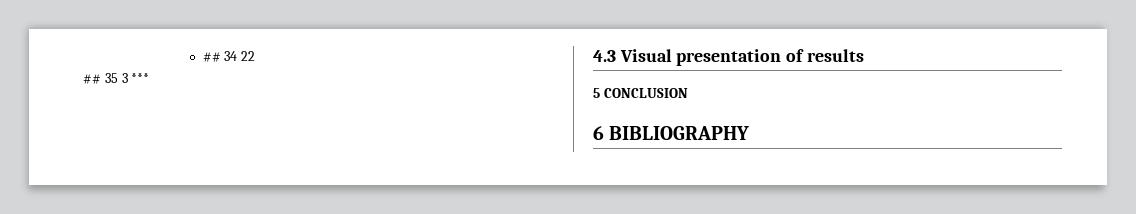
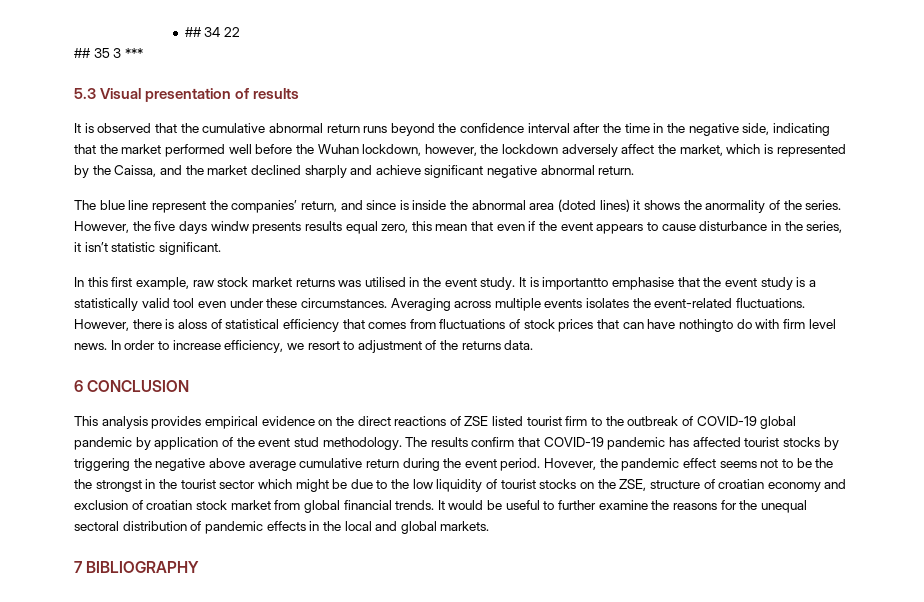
- 4.3 Visual presentation of results
+ 5.3 Visual presentation of results
- 5 CONCLUSION
- 6 BIBLIOGRAPHY
+ It is observed that the cumulative abnormal return runs beyond the confidence interval after the time in the negative side, indicating that the market performed well before the Wuhan lockdown, however, the lockdown adversely affect the market, which is represented by the Caissa, and the market declined sharply and achieve significant negative abnormal return.
+ The blue line represent the companies’ return, and since is inside the abnormal area (doted lines) it shows the anormality of the series. However, the five days windw presents results equal zero, this mean that even if the event appears to cause disturbance in the series, it isn’t statistic significant.
+ In this first example, raw stock market returns was utilised in the event study. It is importantto emphasise that the event study is a statistically valid tool even under these circumstances. Averaging across multiple events isolates the event-related fluctuations. However, there is aloss of statistical efficiency that comes from fluctuations of stock prices that can have nothingto do with firm level news. In order to increase efficiency, we resort to adjustment of the returns data.
+ 6 CONCLUSION
+ This analysis provides empirical evidence on the direct reactions of ZSE listed tourist firm to the outbreak of COVID-19 global pandemic by application of the event stud methodology. The results confirm that COVID-19 pandemic has affected tourist stocks by triggering the negative above average cumulative return during the event period. Hovever, the pandemic effect seems not to be the the strongst in the tourist sector which might be due to the low liquidity of tourist stocks on the ZSE, structure of croatian economy and exclusion of croatian stock market from global financial trends. It would be useful to further examine the reasons for the unequal sectoral distribution of pandemic effects in the local and global markets.
+ 7 BIBLIOGRAPHY

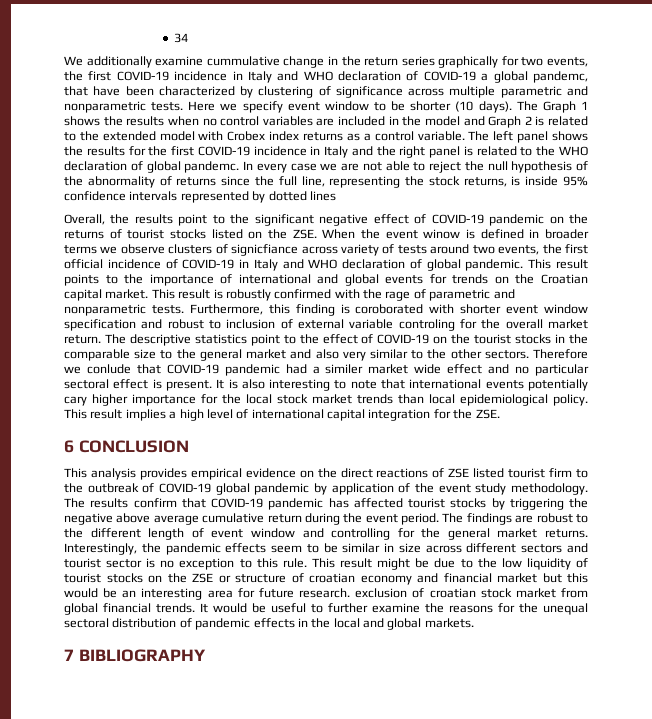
- ## 34 22
- ## 35 3 ***
- 5.3 Visual presentation of results
- It is observed that the cumulative abnormal return runs beyond the confidence interval after the time in the negative side, indicating that the market performed well before the Wuhan lockdown, however, the lockdown adversely affect the market, which is represented by the Caissa, and the market declined sharply and achieve significant negative abnormal return.
- The blue line represent the companies’ return, and since is inside the abnormal area (doted lines) it shows the anormality of the series. However, the five days windw presents results equal zero, this mean that even if the event appears to cause disturbance in the series, it isn’t statistic significant.
- In this first example, raw stock market returns was utilised in the event study. It is importantto emphasise that the event study is a statistically valid tool even under these circumstances. Averaging across multiple events isolates the event-related fluctuations. However, there is aloss of statistical efficiency that comes from fluctuations of stock prices that can have nothingto do with firm level news. In order to increase efficiency, we resort to adjustment of the returns data.
+ 34
+ We additionally examine cummulative change in the return series graphically for two events, the first COVID-19 incidence in Italy and WHO declaration of COVID-19 a global pandemc, that have been characterized by clustering of significance across multiple parametric and nonparametric tests. Here we specify event window to be shorter (10 days). The Graph 1 shows the results when no control variables are included in the model and Graph 2 is related to the extended model with Crobex index returns as a control variable. The left panel shows the results for the first COVID-19 incidence in Italy and the right panel is related to the WHO declaration of global pandemc. In every case we are not able to reject the null hypothesis of the abnormality of returns since the full line, representing the stock returns, is inside 95% confidence intervals represented by dotted lines
+ Overall, the results point to the significant negative effect of COVID-19 pandemic on the returns of tourist stocks listed on the ZSE. When the event winow is defined in broader terms we observe clusters of signicfiance across variety of tests around two events, the first official incidence of COVID-19 in Italy and WHO declaration of global pandemic. This result points to the importance of international and global events for trends on the Croatian capital market. This result is robustly confirmed with the rage of parametric and nonparametric tests. Furthermore, this finding is coroborated with shorter event window specification and robust to inclusion of external variable controling for the overall market return. The descriptive statistics point to the effect of COVID-19 on the tourist stocks in the comparable size to the general market and also very similar to the other sectors. Therefore we conlude that COVID-19 pandemic had a similer market wide effect and no particular sectoral effect is present. It is also interesting to note that international events potentially cary higher importance for the local stock market trends than local epidemiological policy. This result implies a high level of international capital integration for the ZSE.
- This analysis provides empirical evidence on the direct reactions of ZSE listed tourist firm to the outbreak of COVID-19 global pandemic by application of the event stud methodology.
+ This analysis provides empirical evidence on the direct reactions of ZSE listed tourist firm to the outbreak of COVID-19 global pandemic by application of the event study methodology.
- Hovever, the pandemic effect seems not to be the the strongst in the tourist sector which might be due to the low liquidity of tourist stocks on the ZSE, structure of croatian economy and exclusion of croatian stock market from global financial trends.
+ The findings are robust to the different length of event window and controlling for the general market returns. Interestingly, the pandemic effects seem to be similar in size across different sectors and tourist sector is no exception to this rule. This result might be due to the low liquidity of tourist stocks on the ZSE or structure of croatian economy and financial market but this would be an interesting area for future research. exclusion of croatian stock market from global financial trends.

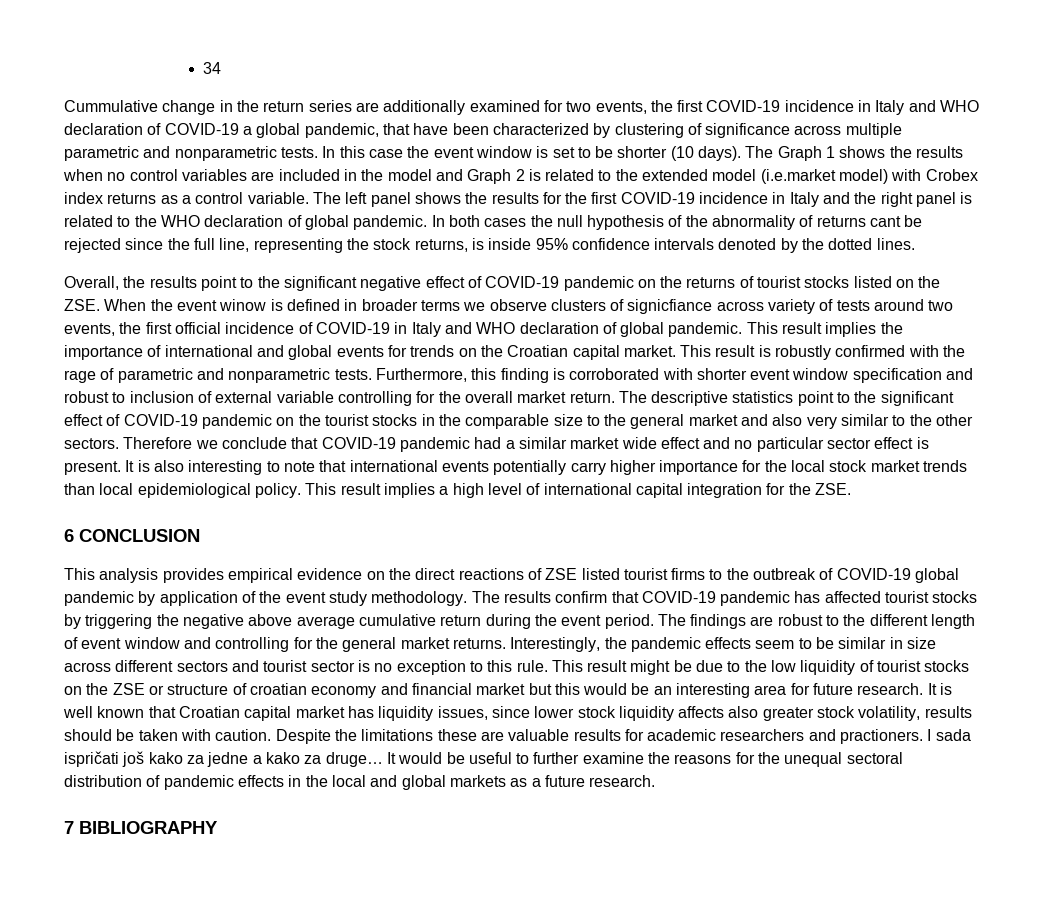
- We additionally examine cummulative change in the return series graphically for two events, the first COVID-19 incidence in Italy and WHO declaration of COVID-19 a global pandemc, that have been characterized by clustering of significance across multiple parametric and nonparametric tests.
+ Cummulative change in the return series are additionally examined for two events, the first COVID-19 incidence in Italy and WHO declaration of COVID-19 a global pandemic, that have been characterized by clustering of significance across multiple parametric and nonparametric tests.
- Here we specify event window to be shorter (10 days).
+ In this case the event window is set to be shorter (10 days).
- The Graph 1 shows the results when no control variables are included in the model and Graph 2 is related to the extended model with Crobex index returns as a control variable.
+ The Graph 1 shows the results when no control variables are included in the model and Graph 2 is related to the extended model (i.e.market model) with Crobex index returns as a control variable.
- The left panel shows the results for the first COVID-19 incidence in Italy and the right panel is related to the WHO declaration of global pandemc. In every case we are not able to reject the null hypothesis of the abnormality of returns since the full line, representing the stock returns, is inside 95% confidence intervals represented by dotted lines
+ The left panel shows the results for the first COVID-19 incidence in Italy and the right panel is related to the WHO declaration of global pandemic. In both cases the null hypothesis of the abnormality of returns cant be rejected since the full line, representing the stock returns, is inside 95% confidence intervals denoted by the dotted lines.
- This result points to the importance of international and global events for trends on the Croatian capital market.
+ This result implies the importance of international and global events for trends on the Croatian capital market.
- Furthermore, this finding is coroborated with shorter event window specification and robust to inclusion of external variable controling for the overall market return.
+ Furthermore, this finding is corroborated with shorter event window specification and robust to inclusion of external variable controlling for the overall market return.
- The descriptive statistics point to the effect of COVID-19 on the tourist stocks in the comparable size to the general market and also very similar to the other sectors.
+ The descriptive statistics point to the significant effect of COVID-19 pandemic on the tourist stocks in the comparable size to the general market and also very similar to the other sectors.
- Therefore we conlude that COVID-19 pandemic had a similer market wide effect and no particular sectoral effect is present.
+ Therefore we conclude that COVID-19 pandemic had a similar market wide effect and no particular sector effect is present.
- It is also interesting to note that international events potentially cary higher importance for the local stock market trends than local epidemiological policy.
+ It is also interesting to note that international events potentially carry higher importance for the local stock market trends than local epidemiological policy.
- This analysis provides empirical evidence on the direct reactions of ZSE listed tourist firm to the outbreak of COVID-19 global pandemic by application of the event study methodology.
+ This analysis provides empirical evidence on the direct reactions of ZSE listed tourist firms to the outbreak of COVID-19 global pandemic by application of the event study methodology.
- This result might be due to the low liquidity of tourist stocks on the ZSE or structure of croatian economy and financial market but this would be an interesting area for future research. exclusion of croatian stock market from global financial trends.
+ This result might be due to the low liquidity of tourist stocks on the ZSE or structure of croatian economy and financial market but this would be an interesting area for future research. It is well known that Croatian capital market has liquidity issues, since lower stock liquidity affects also greater stock volatility, results should be taken with caution. Despite the limitations these are valuable results for academic researchers and practioners. I sada ispričati još kako za jedne a kako za druge…
- It would be useful to further examine the reasons for the unequal sectoral distribution of pandemic effects in the local and global markets.
+ It would be useful to further examine the reasons for the unequal sectoral distribution of pandemic effects in the local and global markets as a future research.

